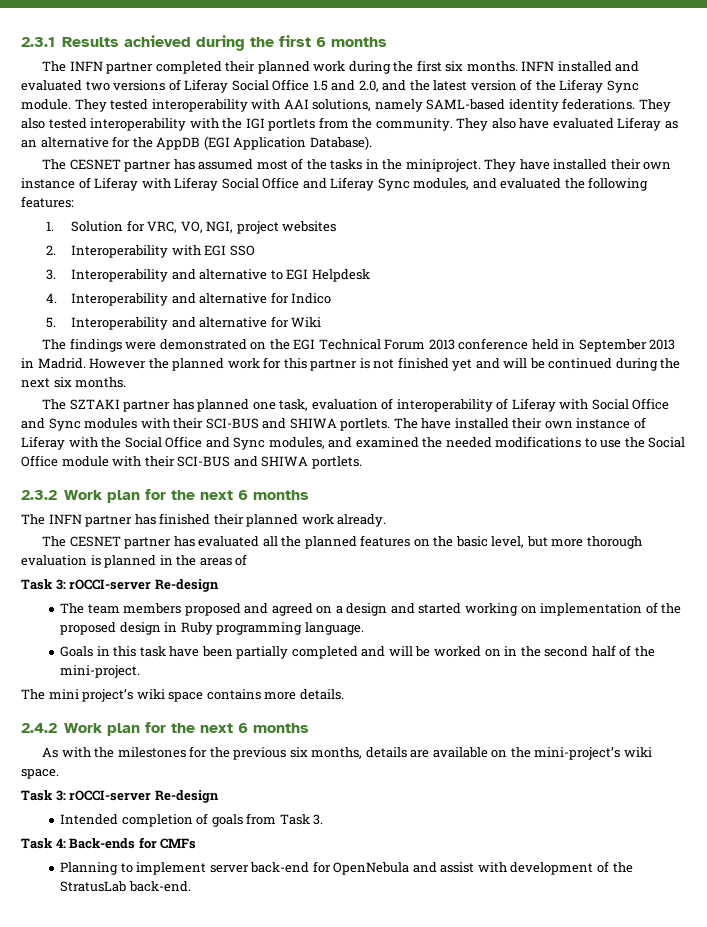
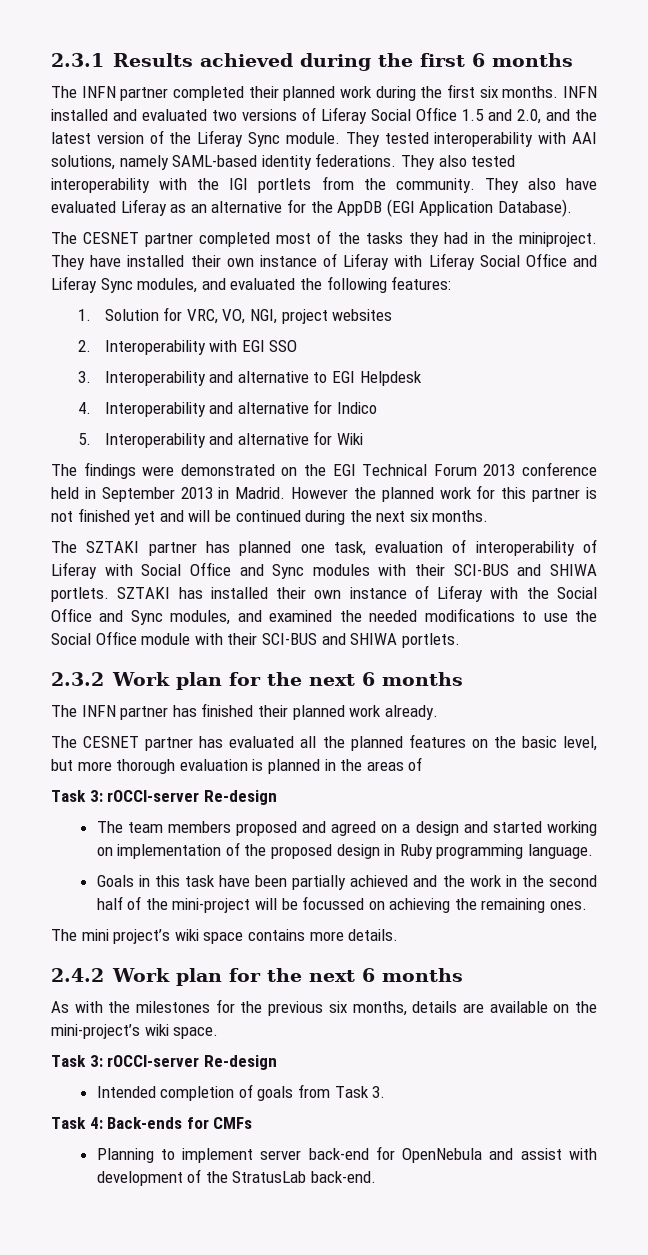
- The CESNET partner has assumed most of the tasks in the miniproject.
+ The CESNET partner completed most of the tasks they had in the miniproject.
- The have installed their own instance of Liferay with the Social Office and Sync modules, and examined the needed modifications to use the Social Office module with their SCI-BUS and SHIWA portlets.
+ SZTAKI has installed their own instance of Liferay with the Social Office and Sync modules, and examined the needed modifications to use the Social Office module with their SCI-BUS and SHIWA portlets.
- Goals in this task have been partially completed and will be worked on in the second half of the mini-project.
+ Goals in this task have been partially achieved and the work in the second half of the mini-project will be focussed on achieving the remaining ones.

